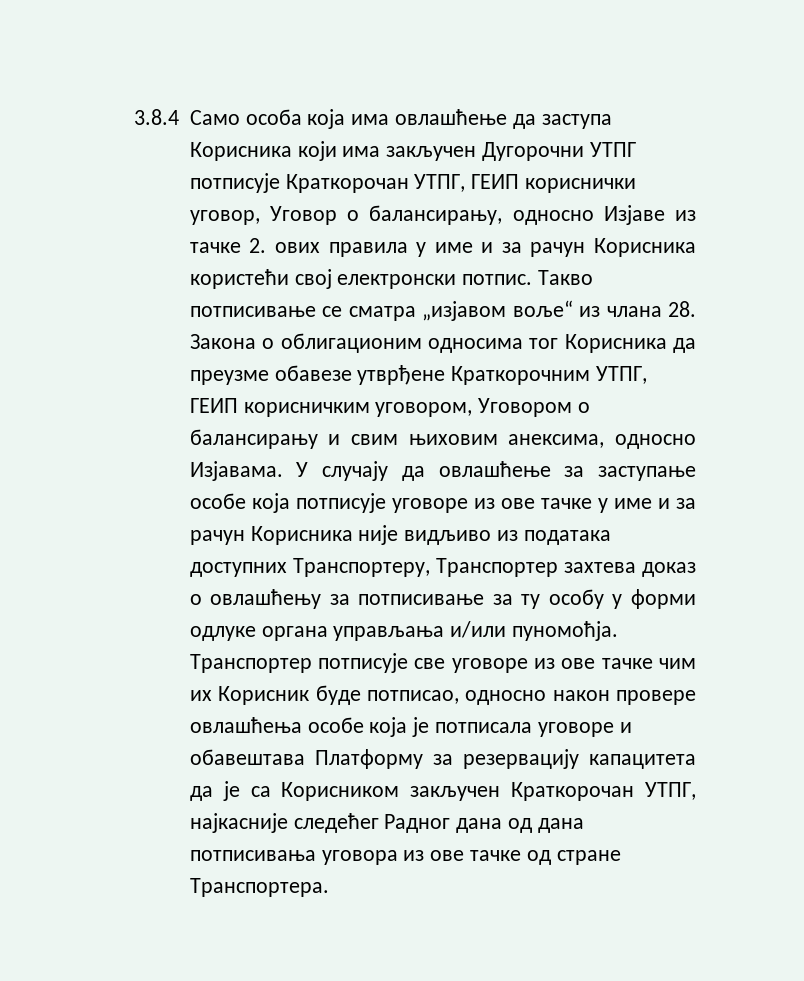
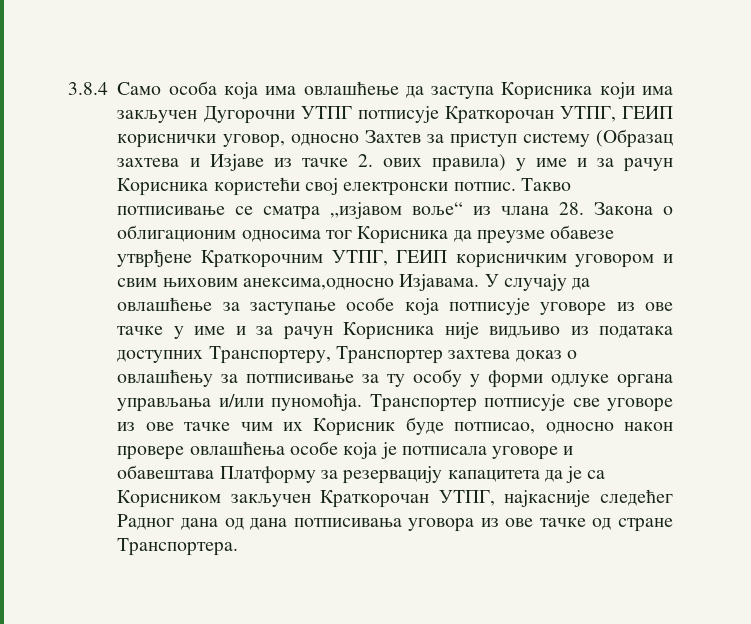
- 3.8.4 Само особа која има овлашћење да заступа Корисника који има закључен Дугорочни УТПГ потписује Краткорочан УТПГ, ГЕИП кориснички уговор, Уговор о балансирању, односно Изјаве из тачке 2. ових правила у име и за рачун Корисника користећи свој електронски потпис.
+ 3.8.4 Само особа која има овлашћење да заступа Корисника који има закључен Дугорочни УТПГ потписује Краткорочан УТПГ, ГЕИП кориснички уговор, односно Захтев за приступ систему (Образац захтева и Изјаве из тачке 2. ових правила) у име и за рачун Корисника користећи свој електронски потпис.
- Такво потписивање се сматра „изјавом воље“ из члана 28. Закона о облигационим односима тог Корисника да преузме обавезе утврђене Краткорочним УТПГ, ГЕИП корисничким уговором, Уговором о балансирању и свим њиховим анексима, односно Изјавама.
+ Такво потписивање се сматра „изјавом воље“ из члана 28. Закона о облигационим односима тог Корисника да преузме обавезе утврђене Краткорочним УТПГ, ГЕИП корисничким уговором и свим њиховим анексима,односно Изјавама.

